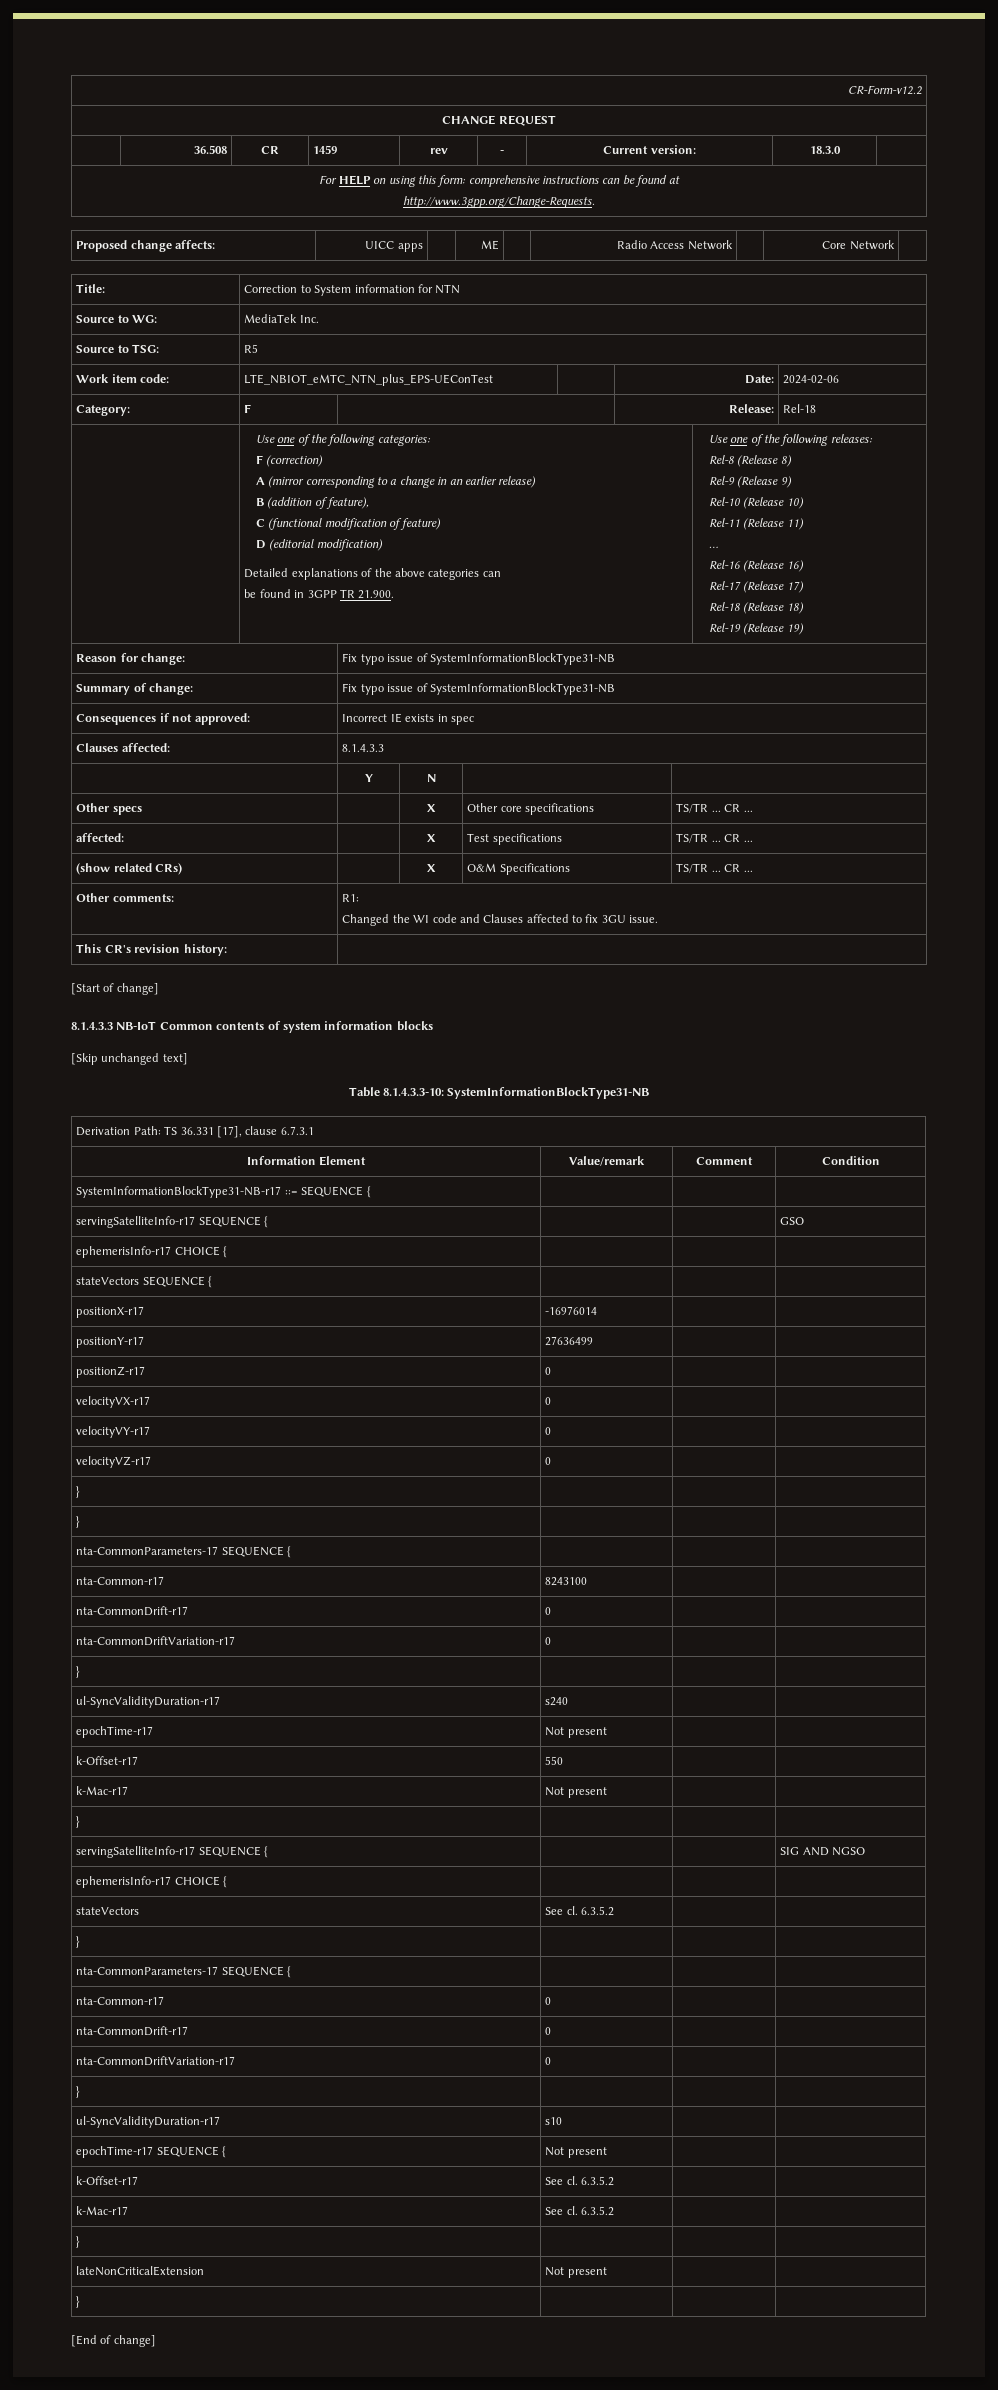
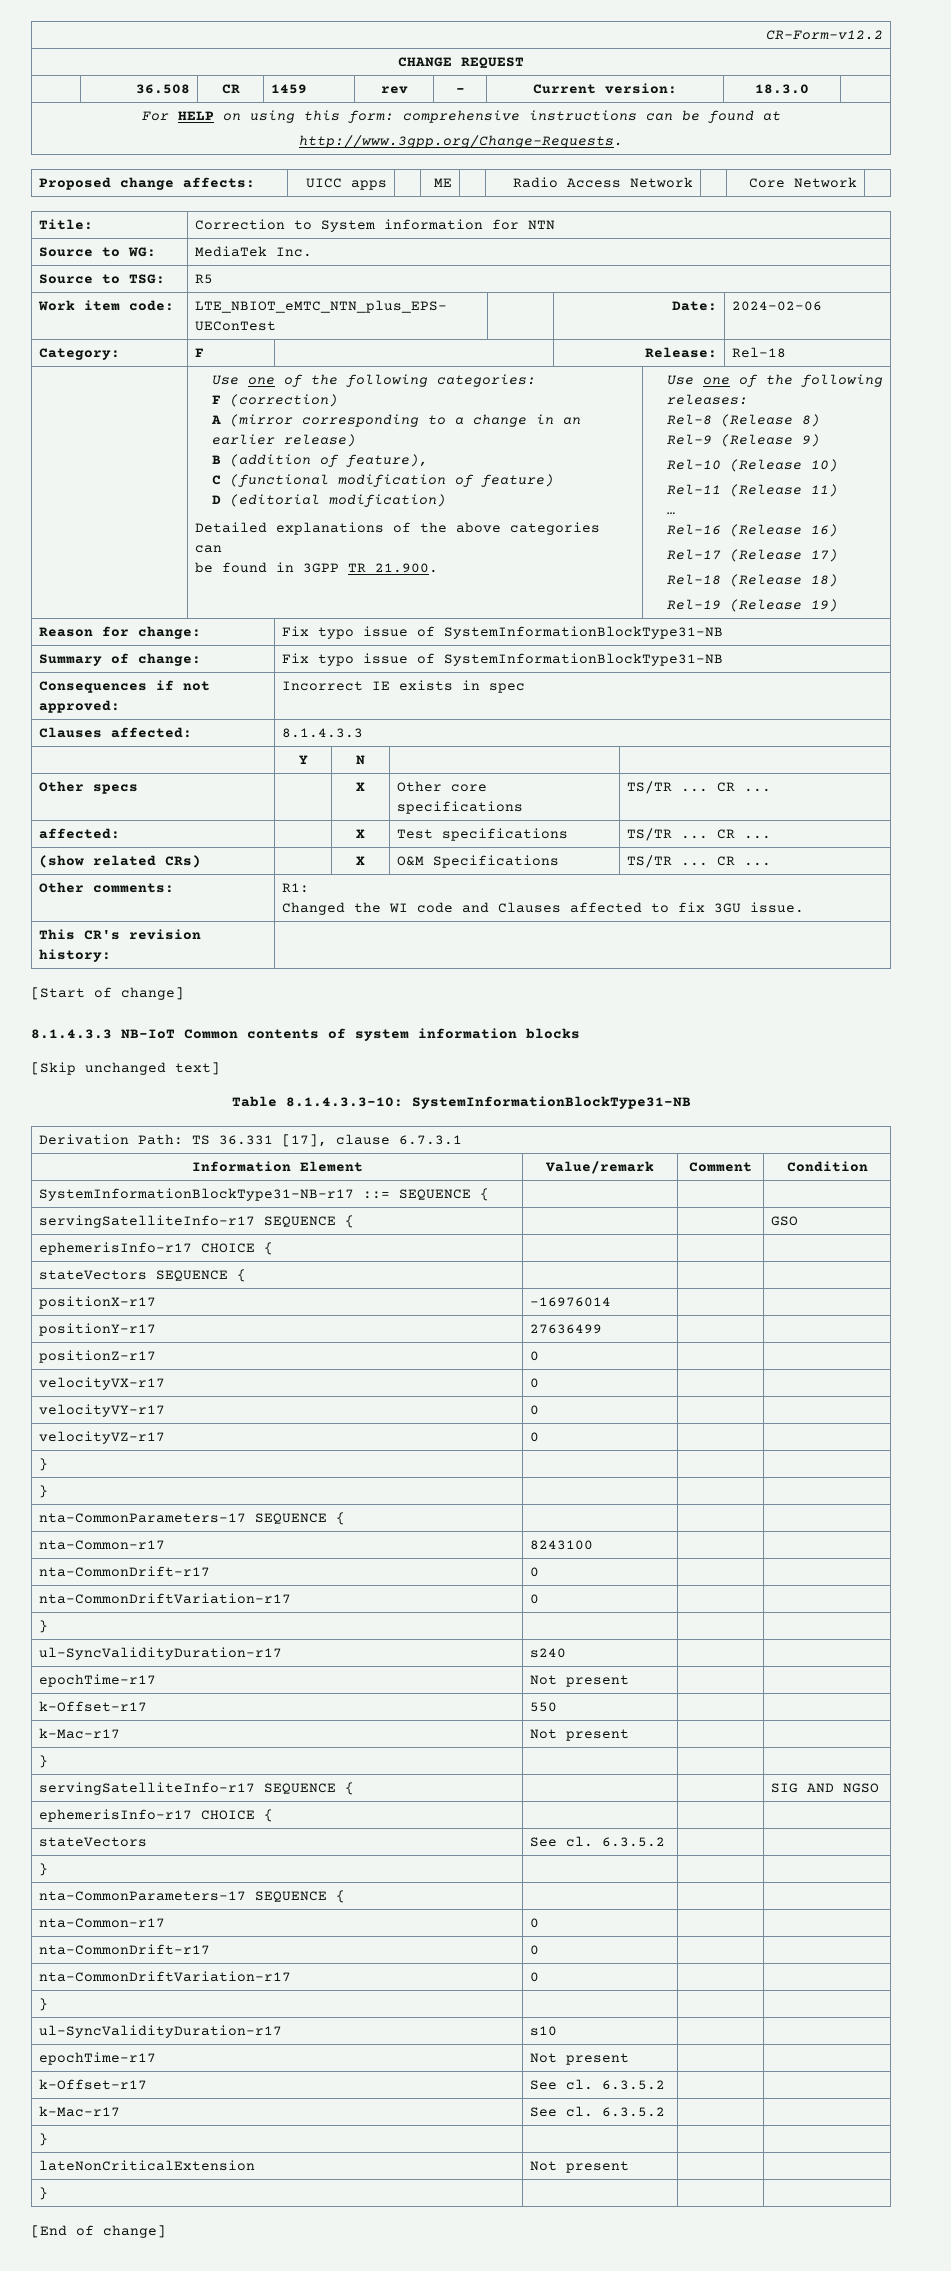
  ul-SyncValidityDuration-r17 | s10 | |
- epochTime-r17 SEQUENCE { | Not present | |
+ epochTime-r17 | Not present | |

